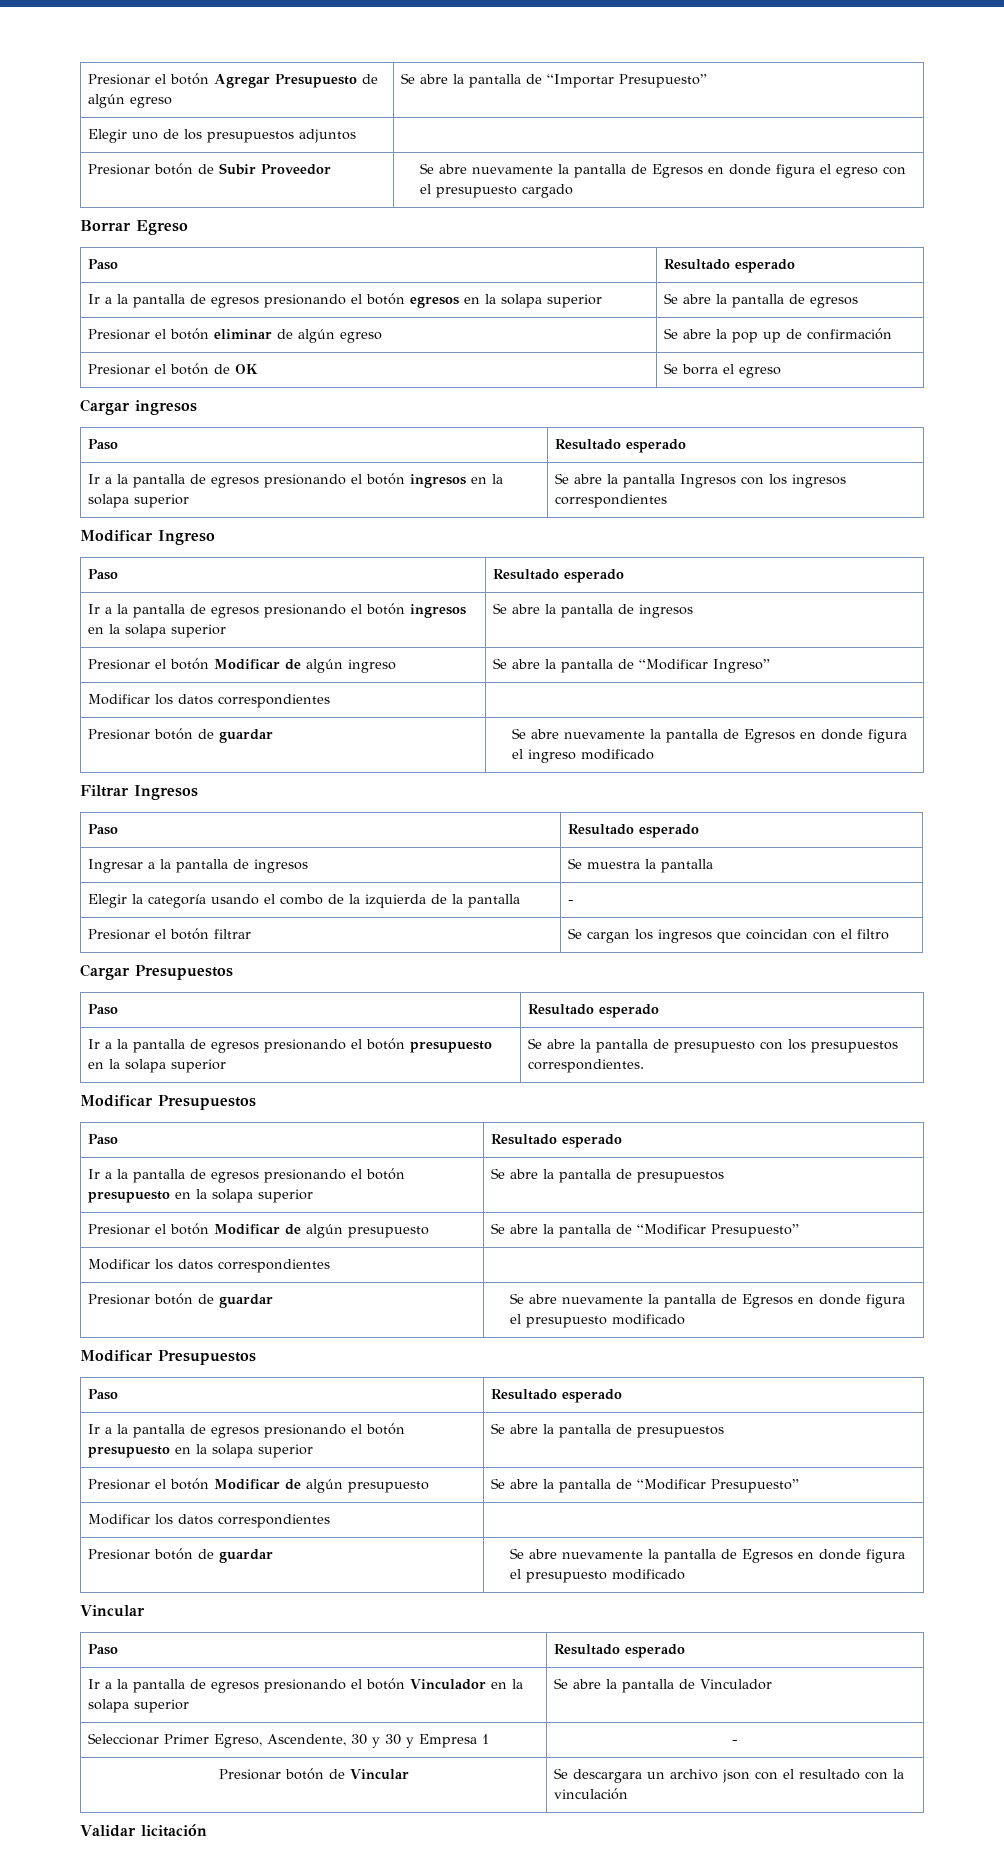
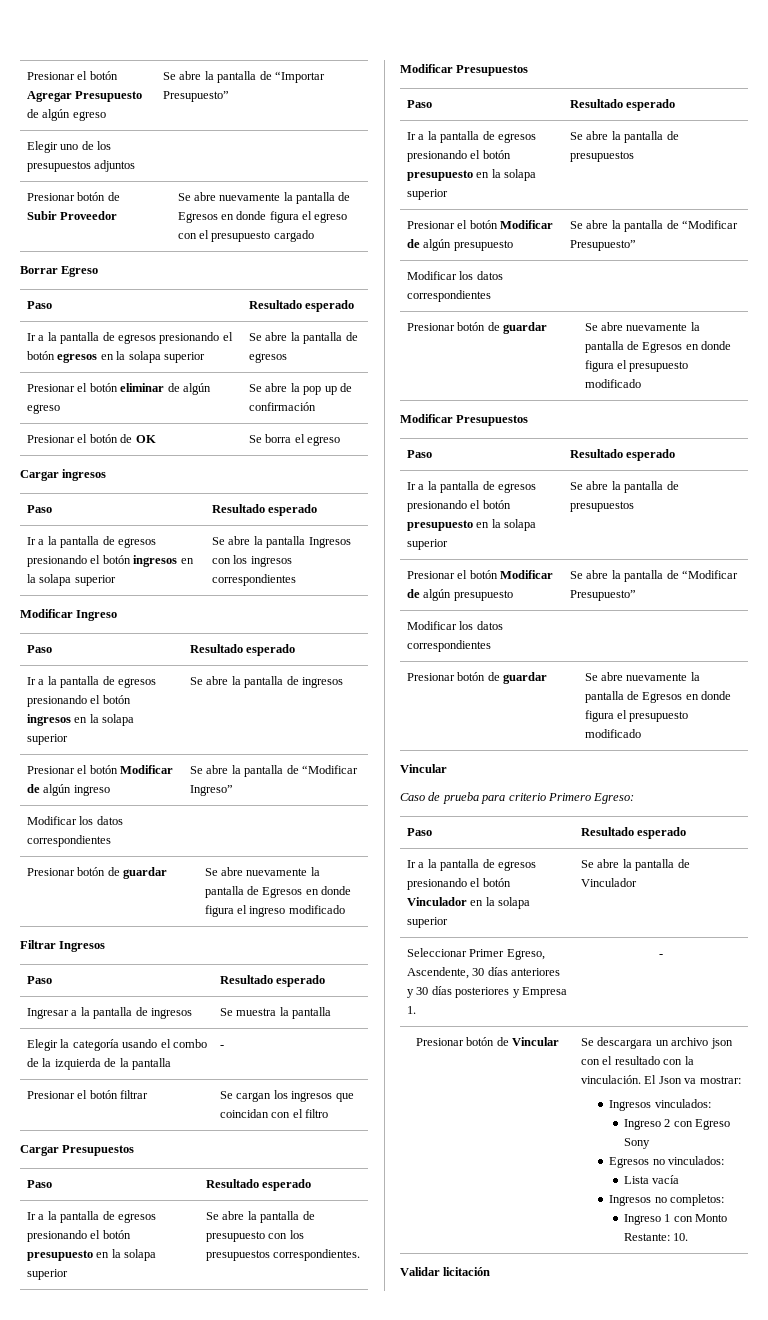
+ Caso de prueba para criterio Primero Egreso:
- Seleccionar Primer Egreso, Ascendente, 30 y 30 y Empresa 1 | -
+ Seleccionar Primer Egreso, Ascendente, 30 días anteriores y 30 días posteriores y Empresa 1. | -
- Presionar botón de Vincular | Se descargara un archivo json con el resultado con la vinculación
+ Presionar botón de Vincular | Se descargara un archivo json con el resultado con la vinculación. El Json va mostrar:
+ Ingresos vinculados:
+ Ingreso 2 con Egreso Sony
+ Egresos no vinculados:
+ Lista vacía
+ Ingresos no completos:
+ Ingreso 1 con Monto Restante: 10.

